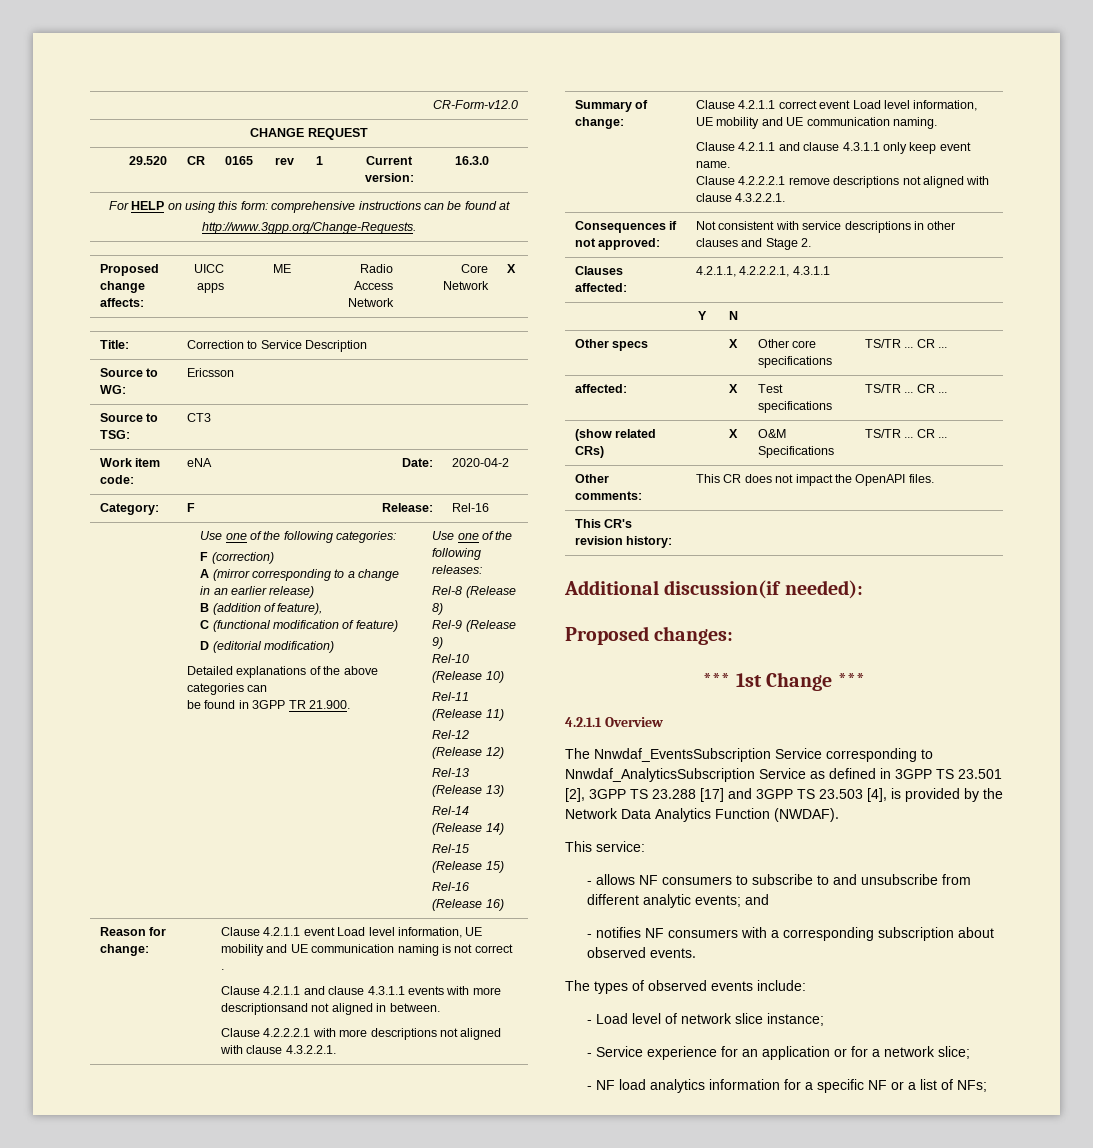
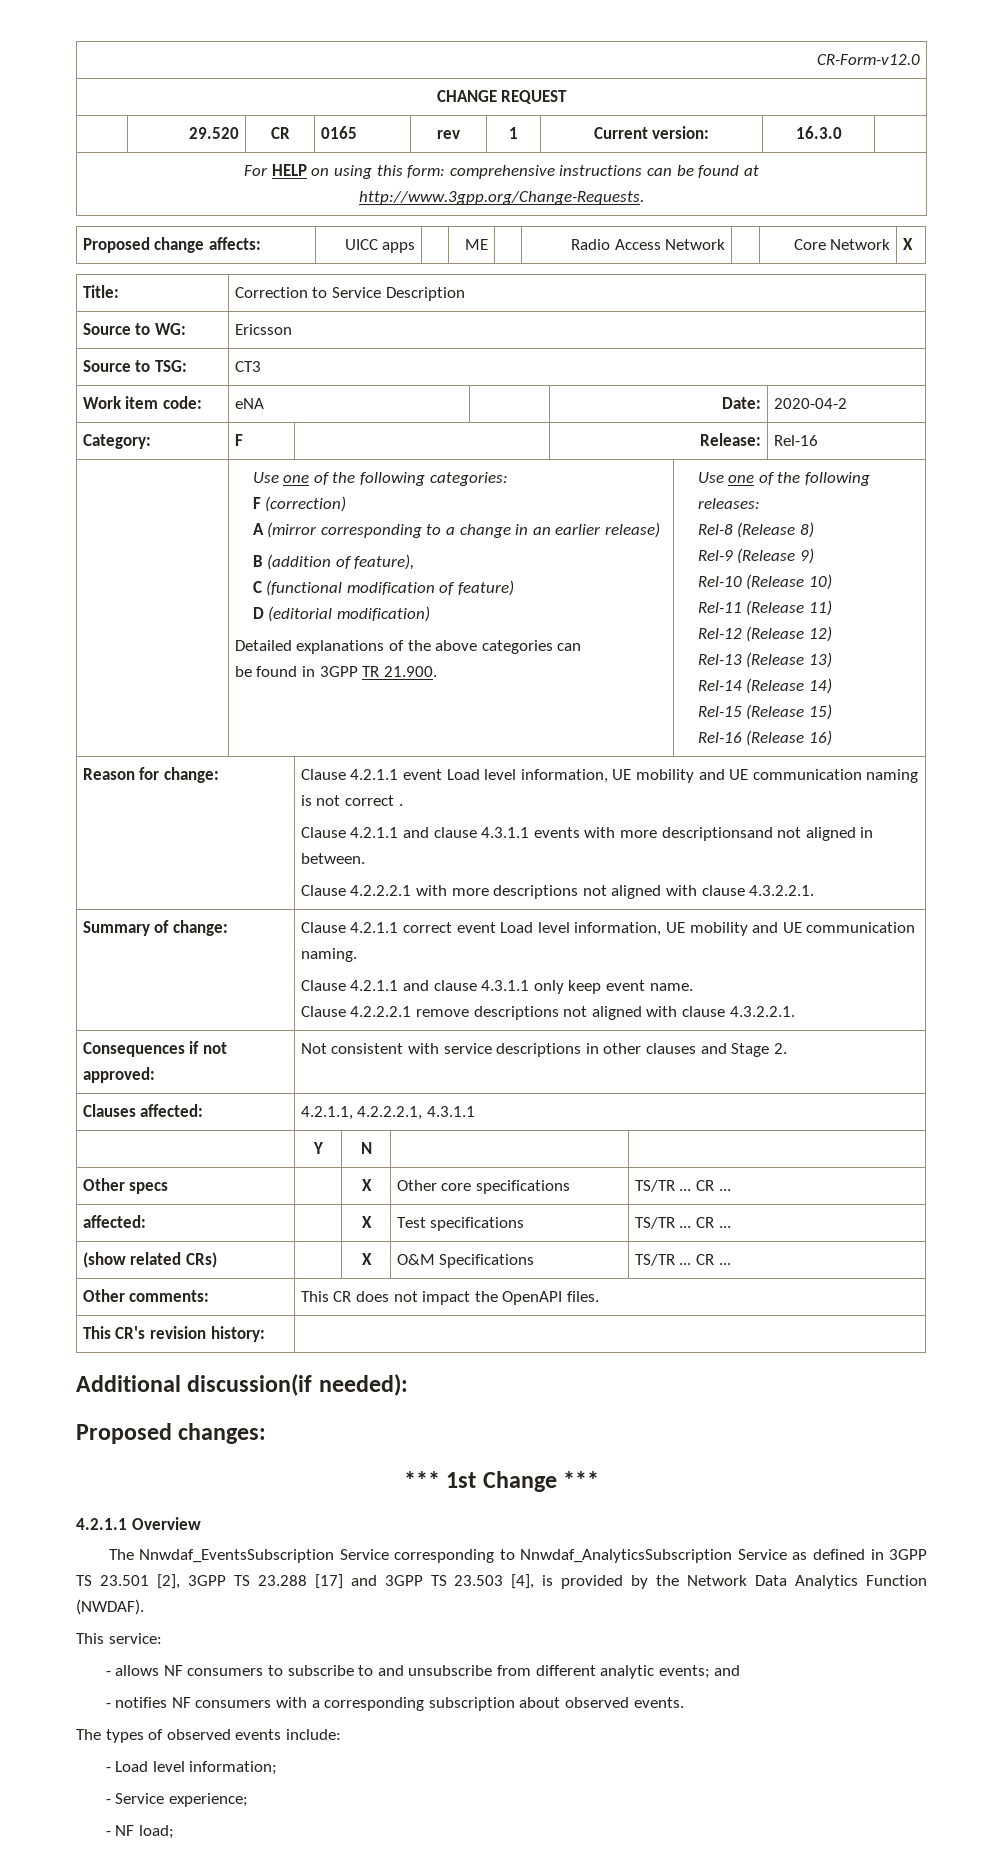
- - Load level of network slice instance;
- - Service experience for an application or for a network slice;
- - NF load analytics information for a specific NF or a list of NFs;
+ - Load level information;
+ - Service experience;
+ - NF load;

